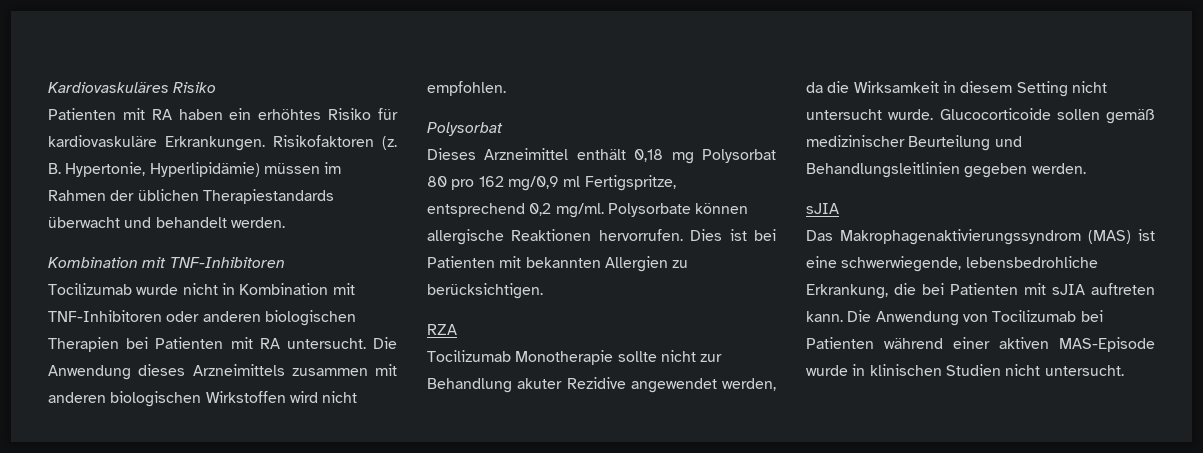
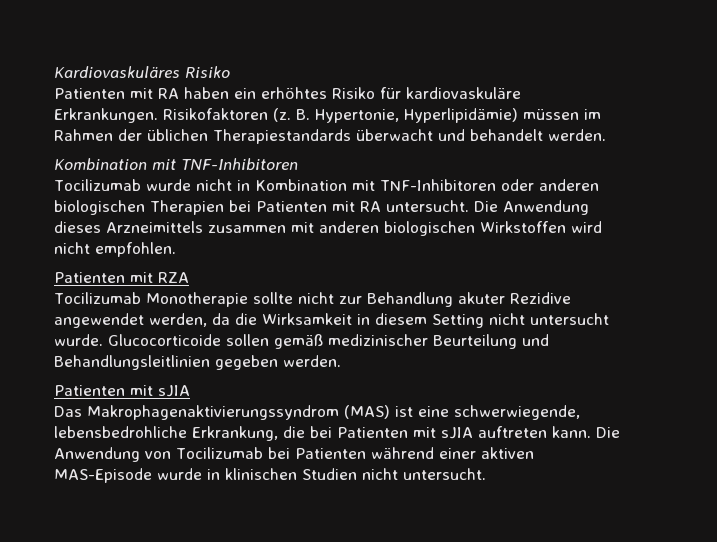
  Die Anwendung dieses Arzneimittels zusammen mit anderen biologischen Wirkstoffen wird nicht empfohlen.
- Polysorbat
- Dieses Arzneimittel enthält 0,18 mg Polysorbat 80 pro 162 mg/0,9 ml Fertigspritze, entsprechend 0,2 mg/ml. Polysorbate können allergische Reaktionen hervorrufen. Dies ist bei Patienten mit bekannten Allergien zu berücksichtigen.
- RZA
+ Patienten mit RZA
  Glucocorticoide sollen gemäß medizinischer Beurteilung und Behandlungsleitlinien gegeben werden.
- sJIA
+ Patienten mit sJIA

